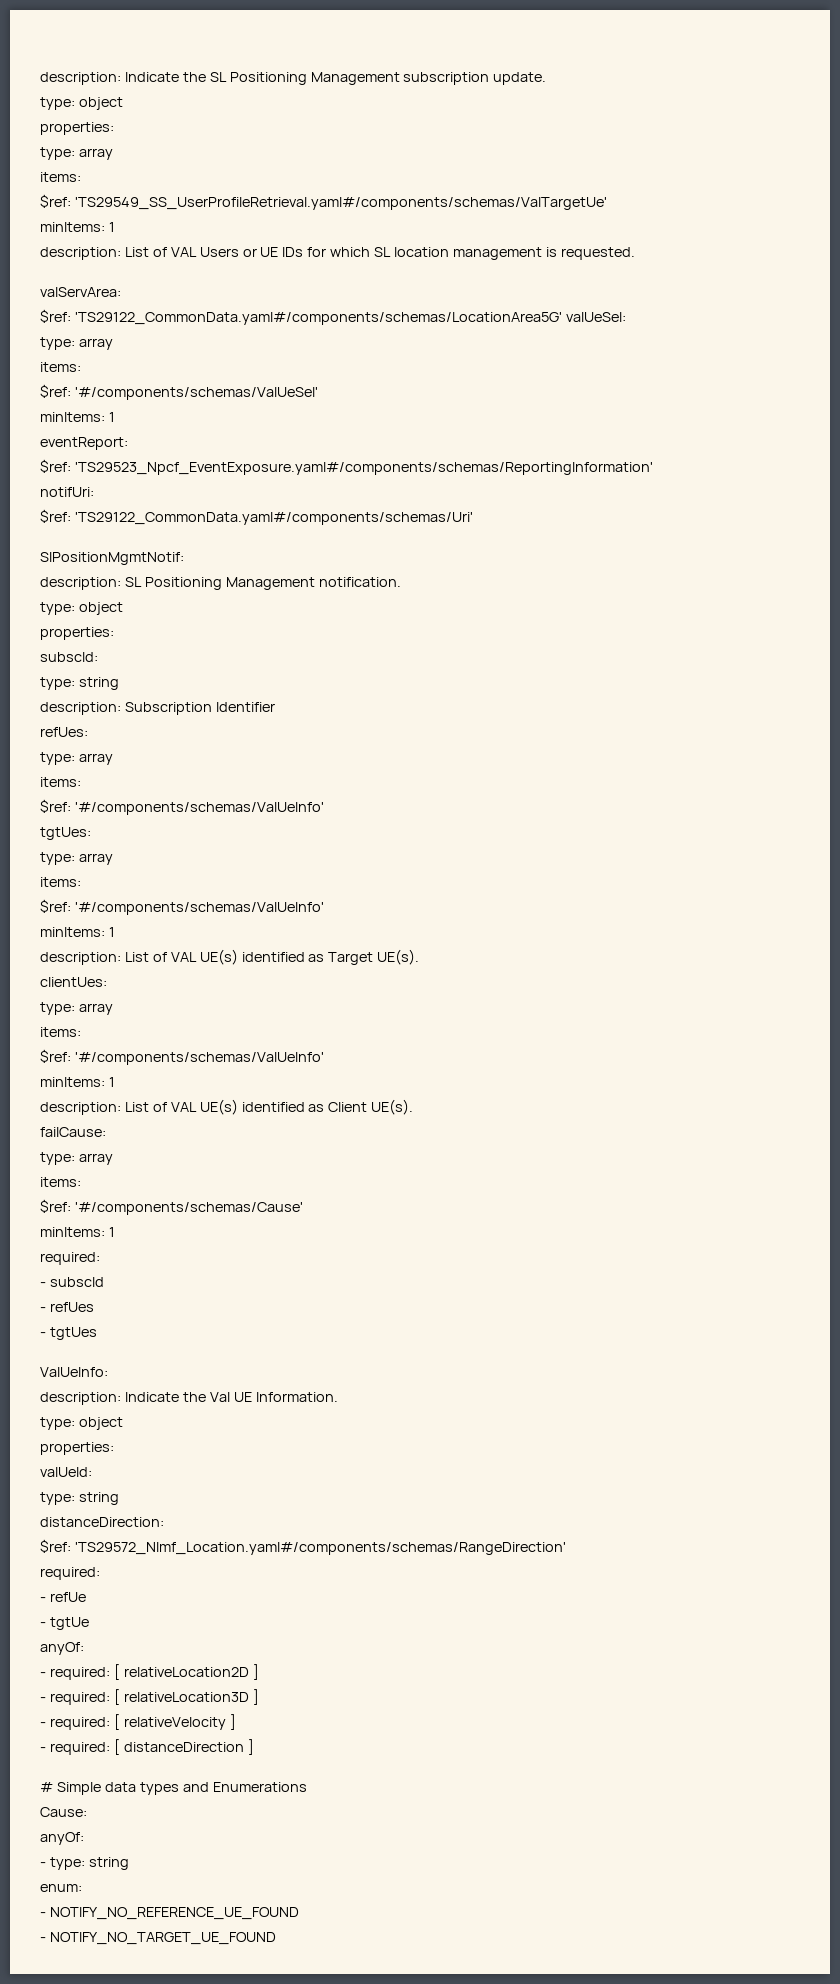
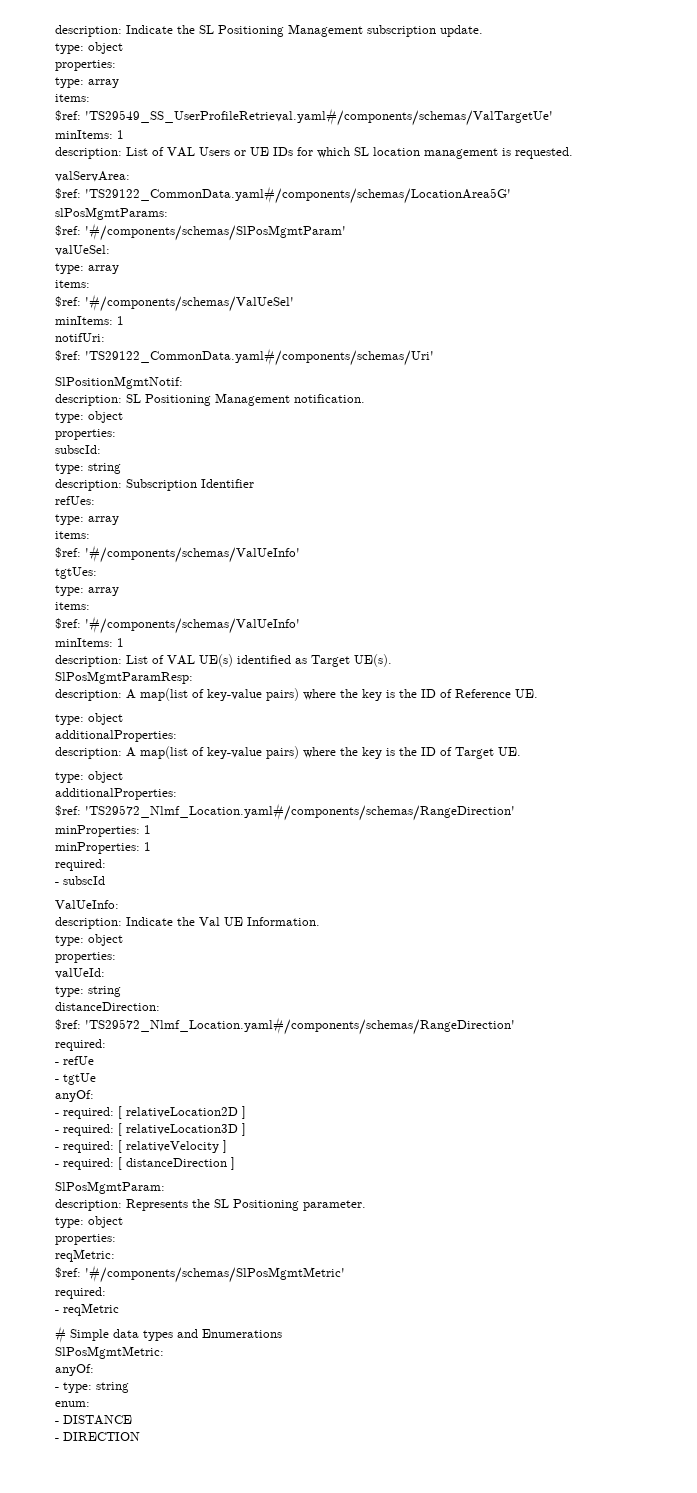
- $ref: 'TS29122_CommonData.yaml#/components/schemas/LocationArea5G' valUeSel:
+ $ref: 'TS29122_CommonData.yaml#/components/schemas/LocationArea5G'
+ slPosMgmtParams:
+ $ref: '#/components/schemas/SlPosMgmtParam'
+ valUeSel:
- eventReport:
- $ref: 'TS29523_Npcf_EventExposure.yaml#/components/schemas/ReportingInformation'
- clientUes:
- type: array
- items:
- $ref: '#/components/schemas/ValUeInfo'
- minItems: 1
- description: List of VAL UE(s) identified as Client UE(s).
- failCause:
- type: array
- items:
- $ref: '#/components/schemas/Cause'
- minItems: 1
+ SlPosMgmtParamResp:
+ description: A map(list of key-value pairs) where the key is the ID of Reference UE.
+ type: object
+ additionalProperties:
+ description: A map(list of key-value pairs) where the key is the ID of Target UE.
+ type: object
+ additionalProperties:
+ $ref: 'TS29572_Nlmf_Location.yaml#/components/schemas/RangeDirection'
+ minProperties: 1
+ minProperties: 1
- - refUes
- - tgtUes
+ SlPosMgmtParam:
+ description: Represents the SL Positioning parameter.
+ type: object
+ properties:
+ reqMetric:
+ $ref: '#/components/schemas/SlPosMgmtMetric'
+ required:
+ - reqMetric
- Cause:
+ SlPosMgmtMetric:
- - NOTIFY_NO_REFERENCE_UE_FOUND
- - NOTIFY_NO_TARGET_UE_FOUND
+ - DISTANCE
+ - DIRECTION

